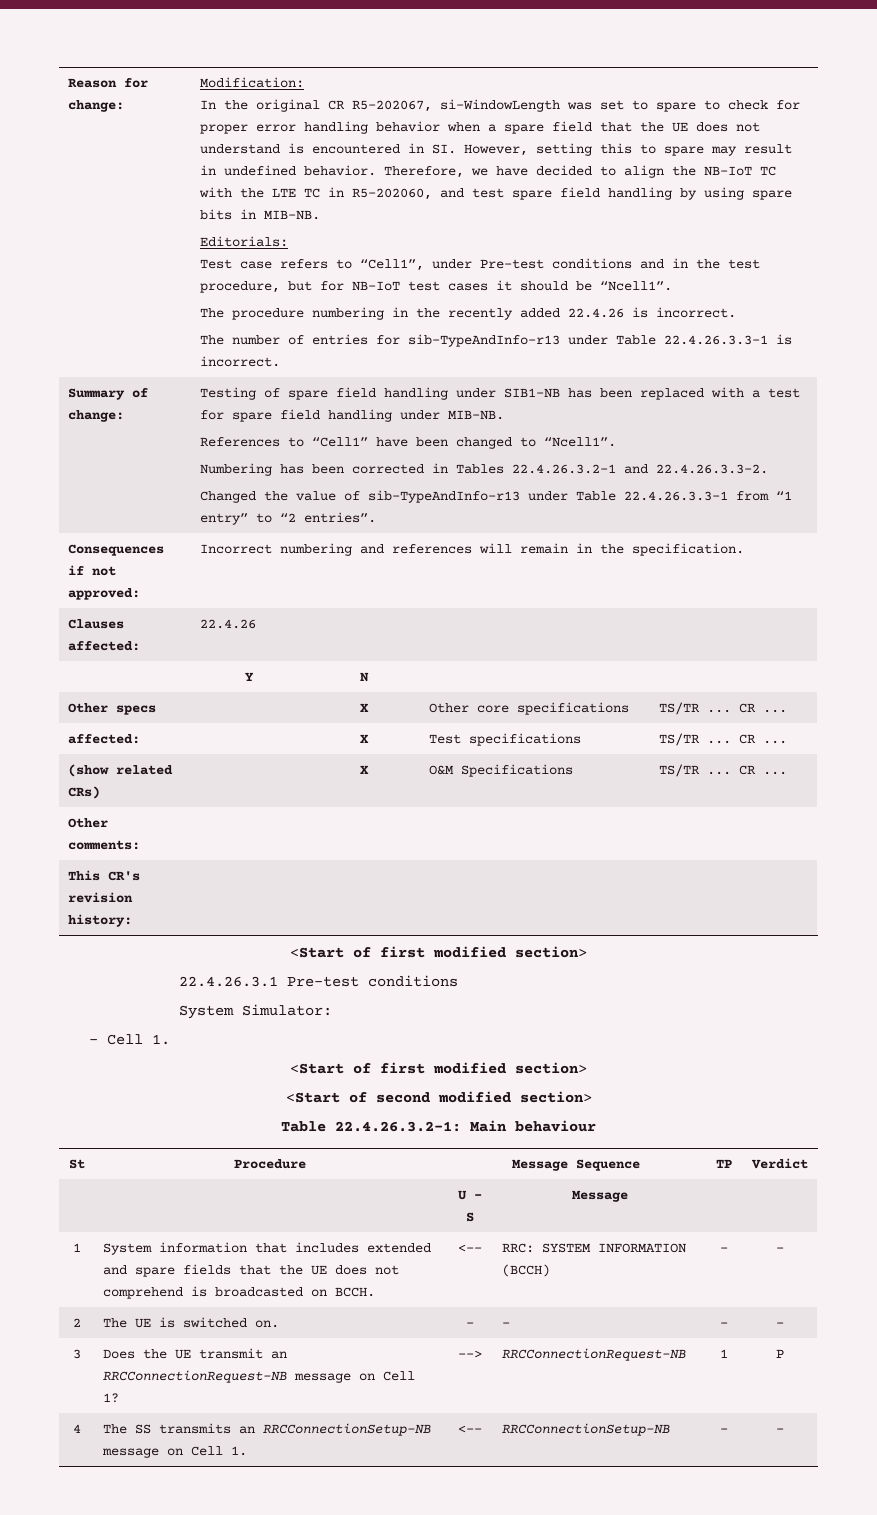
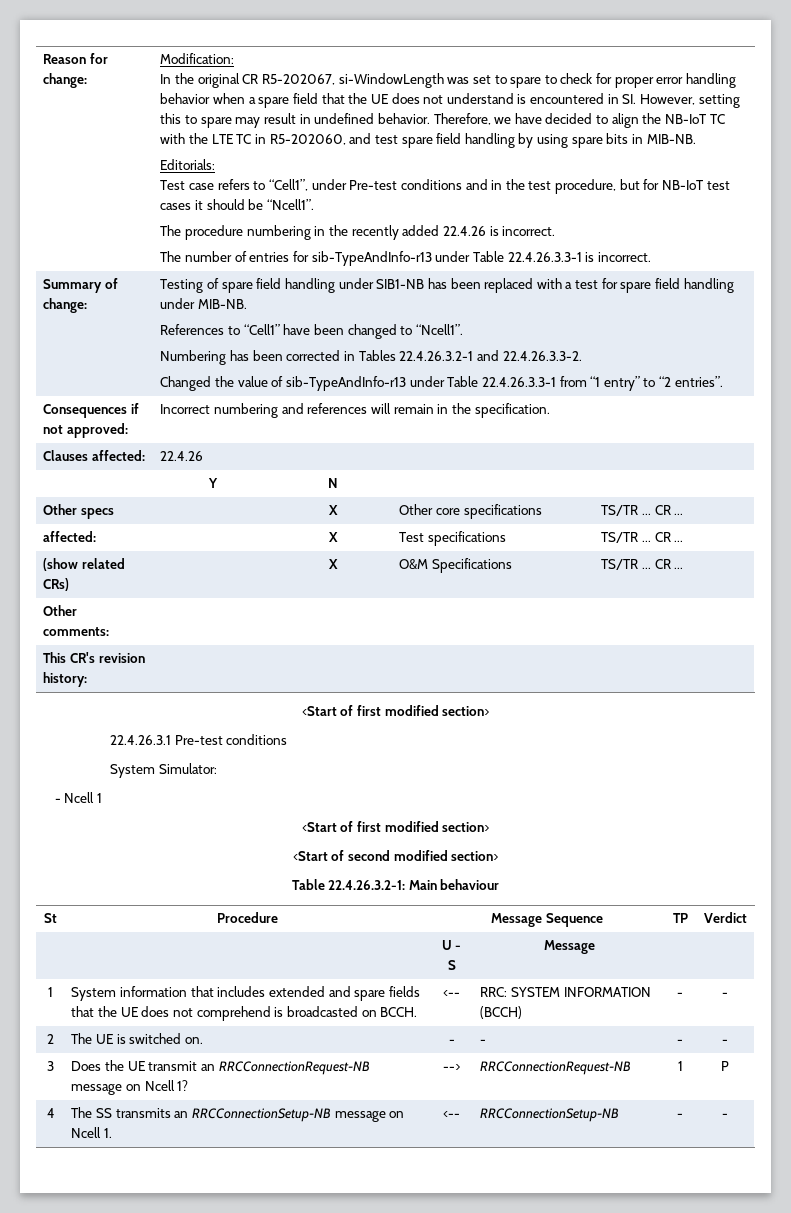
- - Cell 1.
+ - Ncell 1
- 3 | Does the UE transmit an RRCConnectionRequest-NB message on Cell 1? | --> | RRCConnectionRequest-NB | 1 | P
+ 3 | Does the UE transmit an RRCConnectionRequest-NB message on Ncell 1? | --> | RRCConnectionRequest-NB | 1 | P
- 4 | The SS transmits an RRCConnectionSetup-NB message on Cell 1. | <-- | RRCConnectionSetup-NB | - | -
+ 4 | The SS transmits an RRCConnectionSetup-NB message on Ncell 1. | <-- | RRCConnectionSetup-NB | - | -

